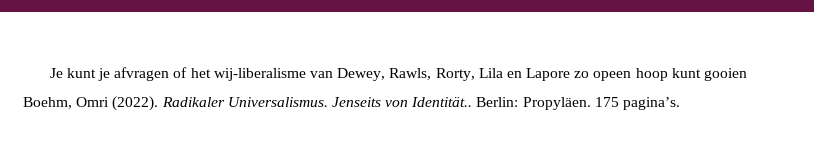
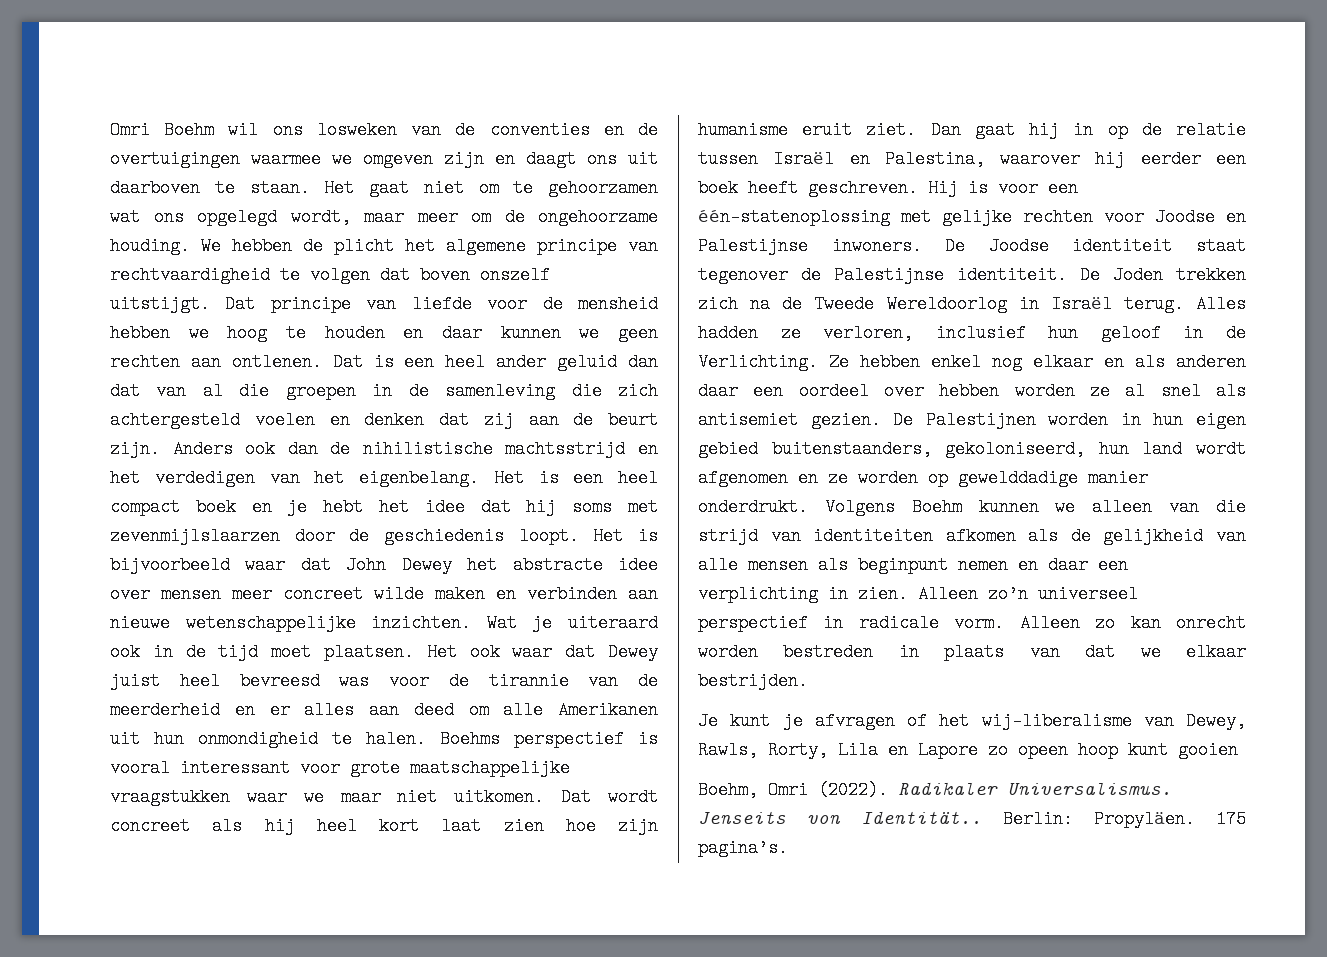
+ Omri Boehm wil ons losweken van de conventies en de overtuigingen waarmee we omgeven zijn en daagt ons uit daarboven te staan. Het gaat niet om te gehoorzamen wat ons opgelegd wordt, maar meer om de ongehoorzame houding. We hebben de plicht het algemene principe van rechtvaardigheid te volgen dat boven onszelf uitstijgt. Dat principe van liefde voor de mensheid hebben we hoog te houden en daar kunnen we geen rechten aan ontlenen. Dat is een heel ander geluid dan dat van al die groepen in de samenleving die zich achtergesteld voelen en denken dat zij aan de beurt zijn. Anders ook dan de nihilistische machtsstrijd en het verdedigen van het eigenbelang. Het is een heel compact boek en je hebt het idee dat hij soms met zevenmijlslaarzen door de geschiedenis loopt. Het is bijvoorbeeld waar dat John Dewey het abstracte idee over mensen meer concreet wilde maken en verbinden aan nieuwe wetenschappelijke inzichten. Wat je uiteraard ook in de tijd moet plaatsen. Het ook waar dat Dewey juist heel bevreesd was voor de tirannie van de meerderheid en er alles aan deed om alle Amerikanen uit hun onmondigheid te halen. Boehms perspectief is vooral interessant voor grote maatschappelijke vraagstukken waar we maar niet uitkomen. Dat wordt concreet als hij heel kort laat zien hoe zijn humanisme eruit ziet. Dan gaat hij in op de relatie tussen Israël en Palestina, waarover hij eerder een boek heeft geschreven. Hij is voor een één-statenoplossing met gelijke rechten voor Joodse en Palestijnse inwoners. De Joodse identiteit staat tegenover de Palestijnse identiteit. De Joden trekken zich na de Tweede Wereldoorlog in Israël terug. Alles hadden ze verloren, inclusief hun geloof in de Verlichting. Ze hebben enkel nog elkaar en als anderen daar een oordeel over hebben worden ze al snel als antisemiet gezien. De Palestijnen worden in hun eigen gebied buitenstaanders, gekoloniseerd, hun land wordt afgenomen en ze worden op gewelddadige manier onderdrukt. Volgens Boehm kunnen we alleen van die strijd van identiteiten afkomen als de gelijkheid van alle mensen als beginpunt nemen en daar een verplichting in zien. Alleen zo’n universeel perspectief in radicale vorm. Alleen zo kan onrecht worden bestreden in plaats van dat we elkaar bestrijden.

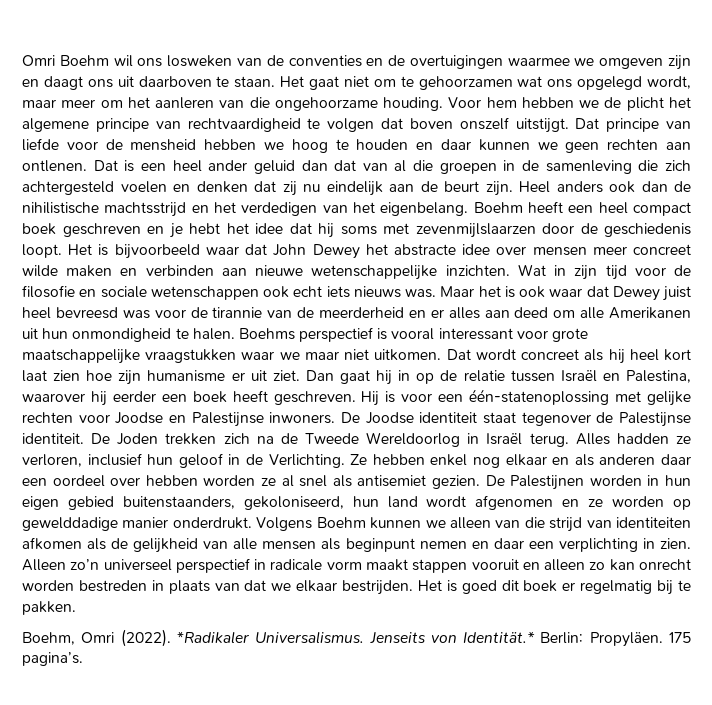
- Het gaat niet om te gehoorzamen wat ons opgelegd wordt, maar meer om de ongehoorzame houding. We hebben de plicht het algemene principe van rechtvaardigheid te volgen dat boven onszelf uitstijgt.
+ Het gaat niet om te gehoorzamen wat ons opgelegd wordt, maar meer om het aanleren van die ongehoorzame houding. Voor hem hebben we de plicht het algemene principe van rechtvaardigheid te volgen dat boven onszelf uitstijgt.
- Dat is een heel ander geluid dan dat van al die groepen in de samenleving die zich achtergesteld voelen en denken dat zij aan de beurt zijn.
+ Dat is een heel ander geluid dan dat van al die groepen in de samenleving die zich achtergesteld voelen en denken dat zij nu eindelijk aan de beurt zijn.
- Anders ook dan de nihilistische machtsstrijd en het verdedigen van het eigenbelang.
+ Heel anders ook dan de nihilistische machtsstrijd en het verdedigen van het eigenbelang.
- Het is een heel compact boek en je hebt het idee dat hij soms met zevenmijlslaarzen door de geschiedenis loopt.
+ Boehm heeft een heel compact boek geschreven en je hebt het idee dat hij soms met zevenmijlslaarzen door de geschiedenis loopt.
- Wat je uiteraard ook in de tijd moet plaatsen. Het ook waar dat Dewey juist heel bevreesd was voor de tirannie van de meerderheid en er alles aan deed om alle Amerikanen uit hun onmondigheid te halen.
+ Wat in zijn tijd voor de filosofie en sociale wetenschappen ook echt iets nieuws was. Maar het is ook waar dat Dewey juist heel bevreesd was voor de tirannie van de meerderheid en er alles aan deed om alle Amerikanen uit hun onmondigheid te halen.
- Dat wordt concreet als hij heel kort laat zien hoe zijn humanisme eruit ziet.
+ Dat wordt concreet als hij heel kort laat zien hoe zijn humanisme er uit ziet.
- Alleen zo’n universeel perspectief in radicale vorm. Alleen zo kan onrecht worden bestreden in plaats van dat we elkaar bestrijden.
- Je kunt je afvragen of het wij-liberalisme van Dewey, Rawls, Rorty, Lila en Lapore zo opeen hoop kunt gooien
+ Alleen zo’n universeel perspectief in radicale vorm maakt stappen vooruit en alleen zo kan onrecht worden bestreden in plaats van dat we elkaar bestrijden. Het is goed dit boek er regelmatig bij te pakken.
- Radikaler Universalismus.
+ *Radikaler Universalismus.
- Jenseits von Identität.. Berlin: Propyläen.
+ Jenseits von Identität.* Berlin: Propyläen.

